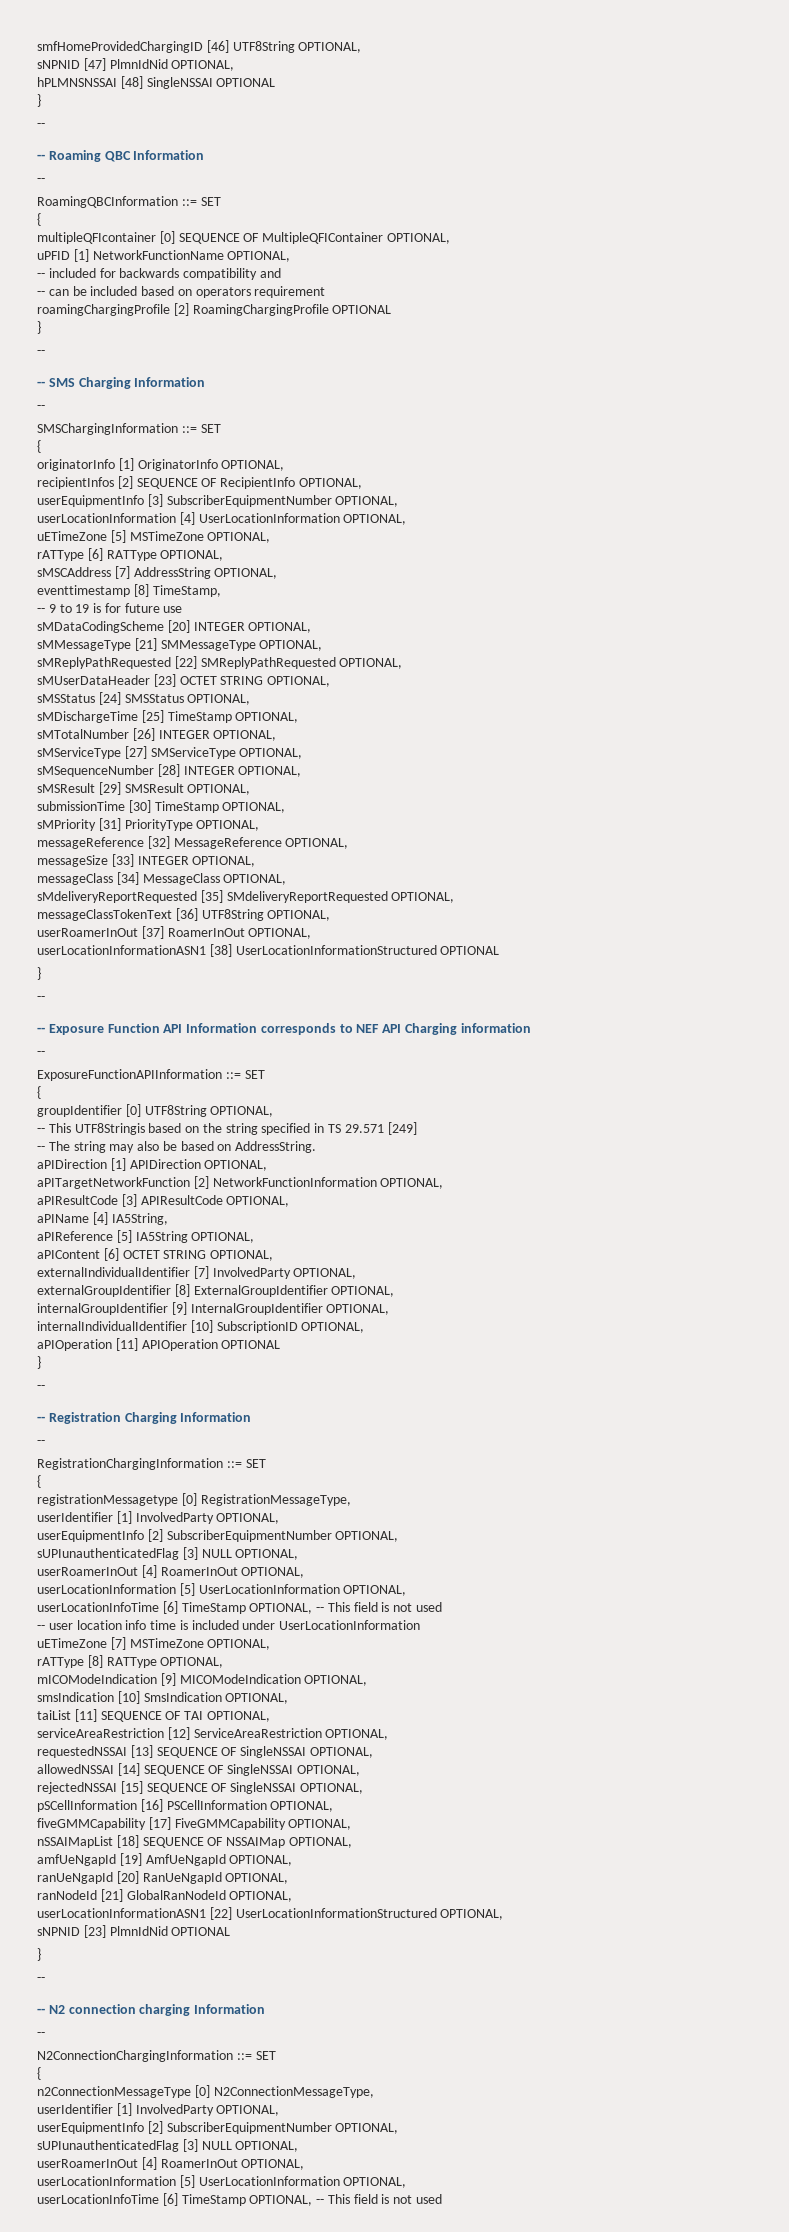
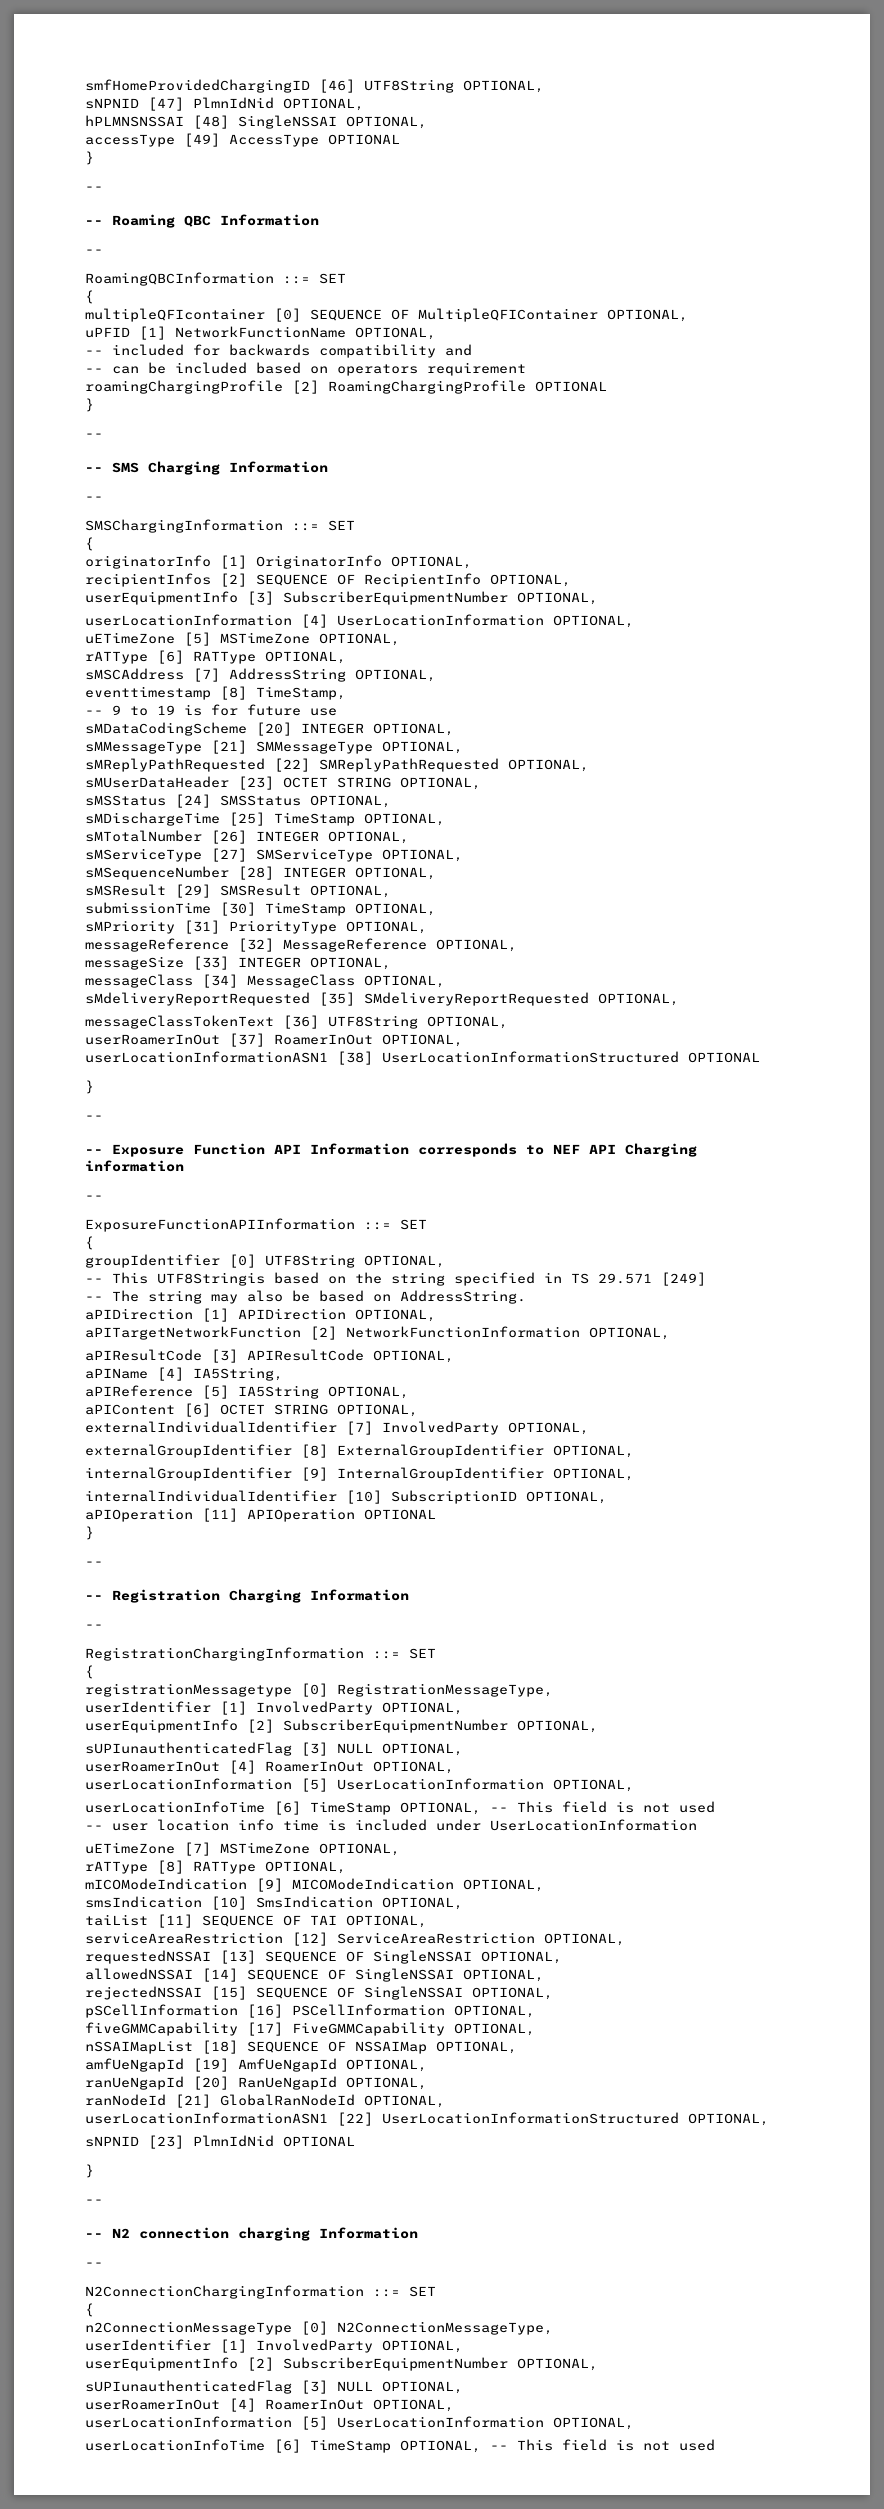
- hPLMNSNSSAI [48] SingleNSSAI OPTIONAL
+ hPLMNSNSSAI [48] SingleNSSAI OPTIONAL,
+ accessType [49] AccessType OPTIONAL

